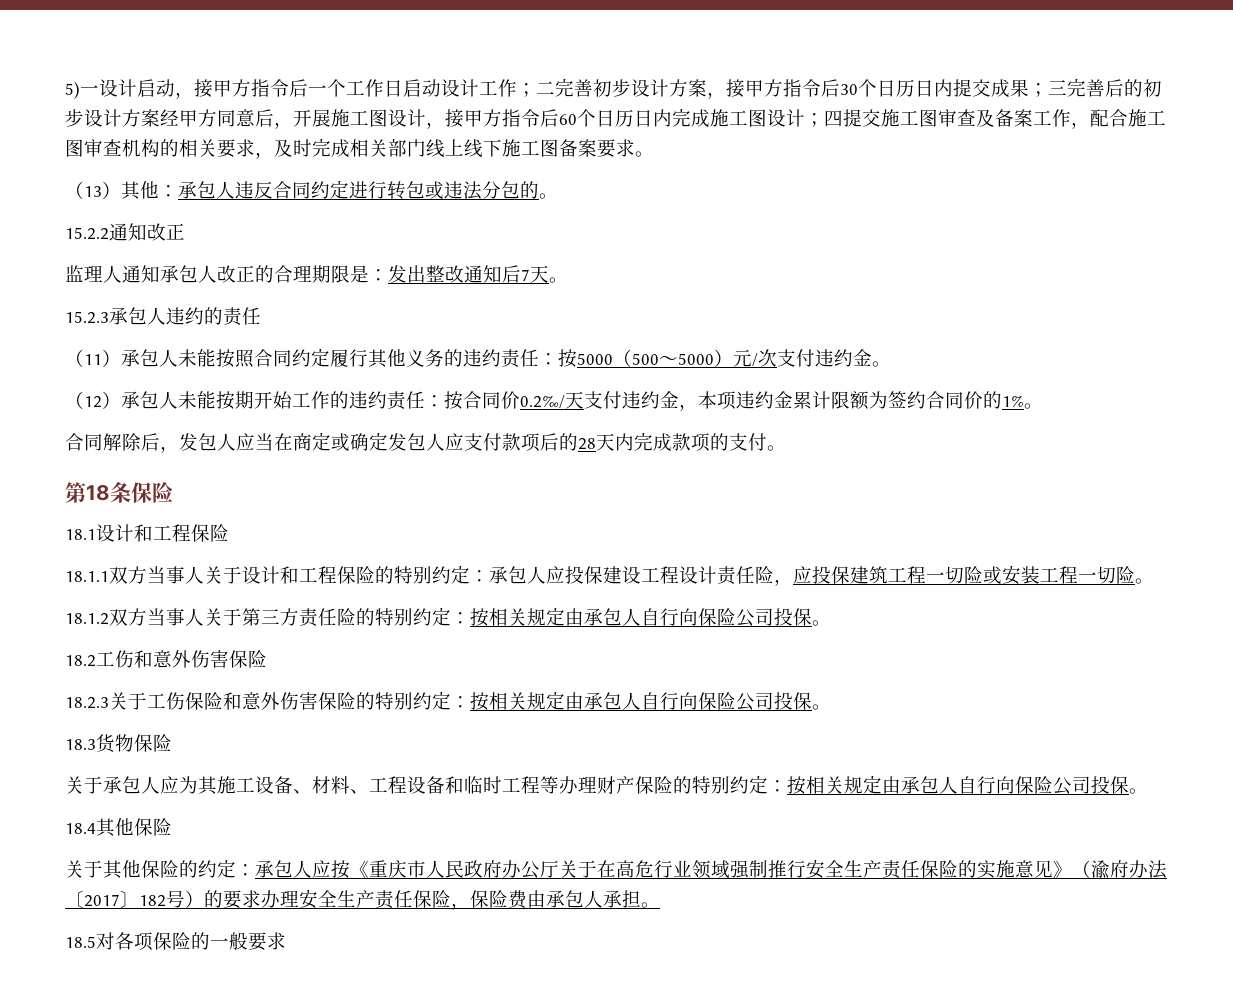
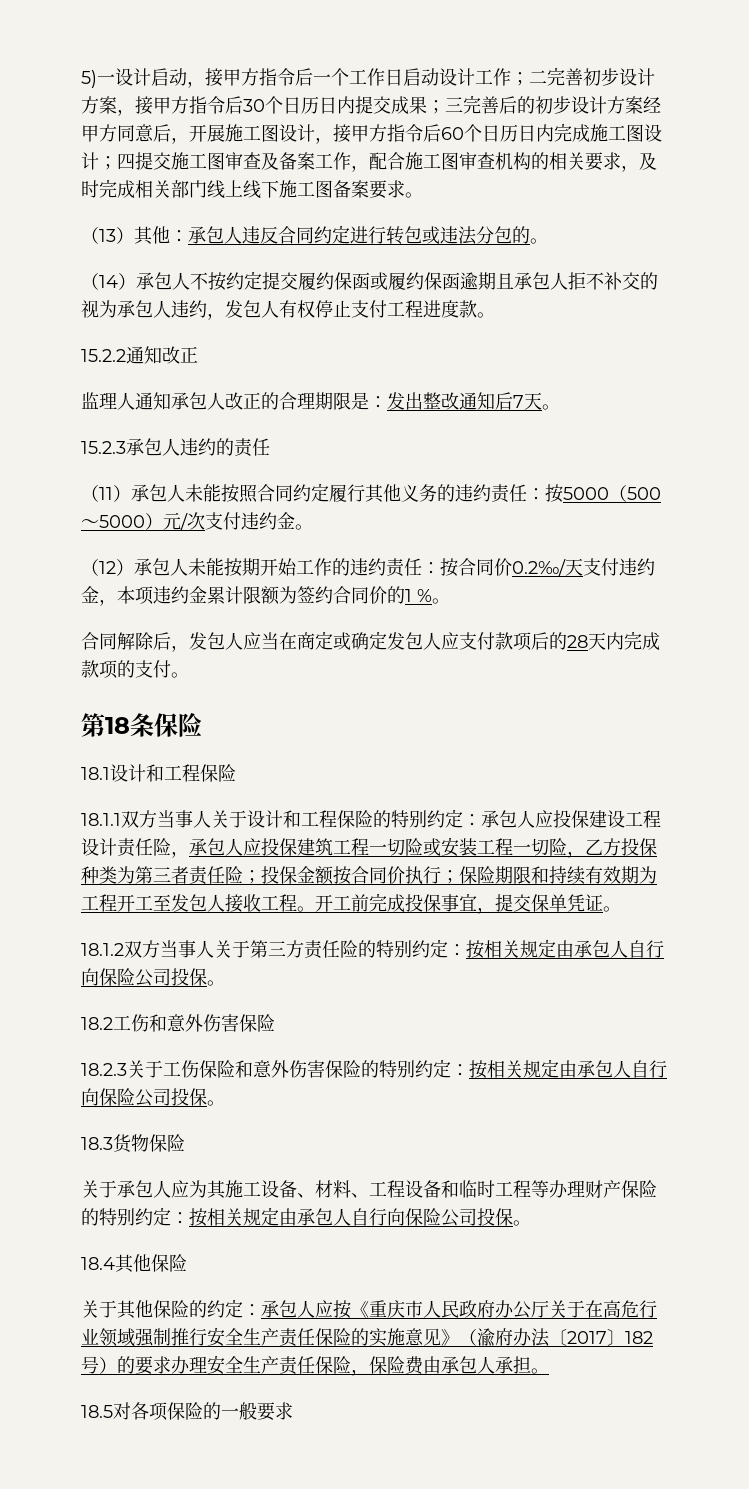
+ （14）承包人不按约定提交履约保函或履约保函逾期且承包人拒不补交的视为承包人违约，发包人有权停止支付工程进度款。
- （12）承包人未能按期开始工作的违约责任：按合同价0.2‰/天支付违约金，本项违约金累计限额为签约合同价的1%。
+ （12）承包人未能按期开始工作的违约责任：按合同价0.2‰/天支付违约金，本项违约金累计限额为签约合同价的1 %。
- 18.1.1双方当事人关于设计和工程保险的特别约定：承包人应投保建设工程设计责任险，应投保建筑工程一切险或安装工程一切险。
+ 18.1.1双方当事人关于设计和工程保险的特别约定：承包人应投保建设工程设计责任险，承包人应投保建筑工程一切险或安装工程一切险，乙方投保种类为第三者责任险；投保金额按合同价执行；保险期限和持续有效期为工程开工至发包人接收工程。开工前完成投保事宜，提交保单凭证。

